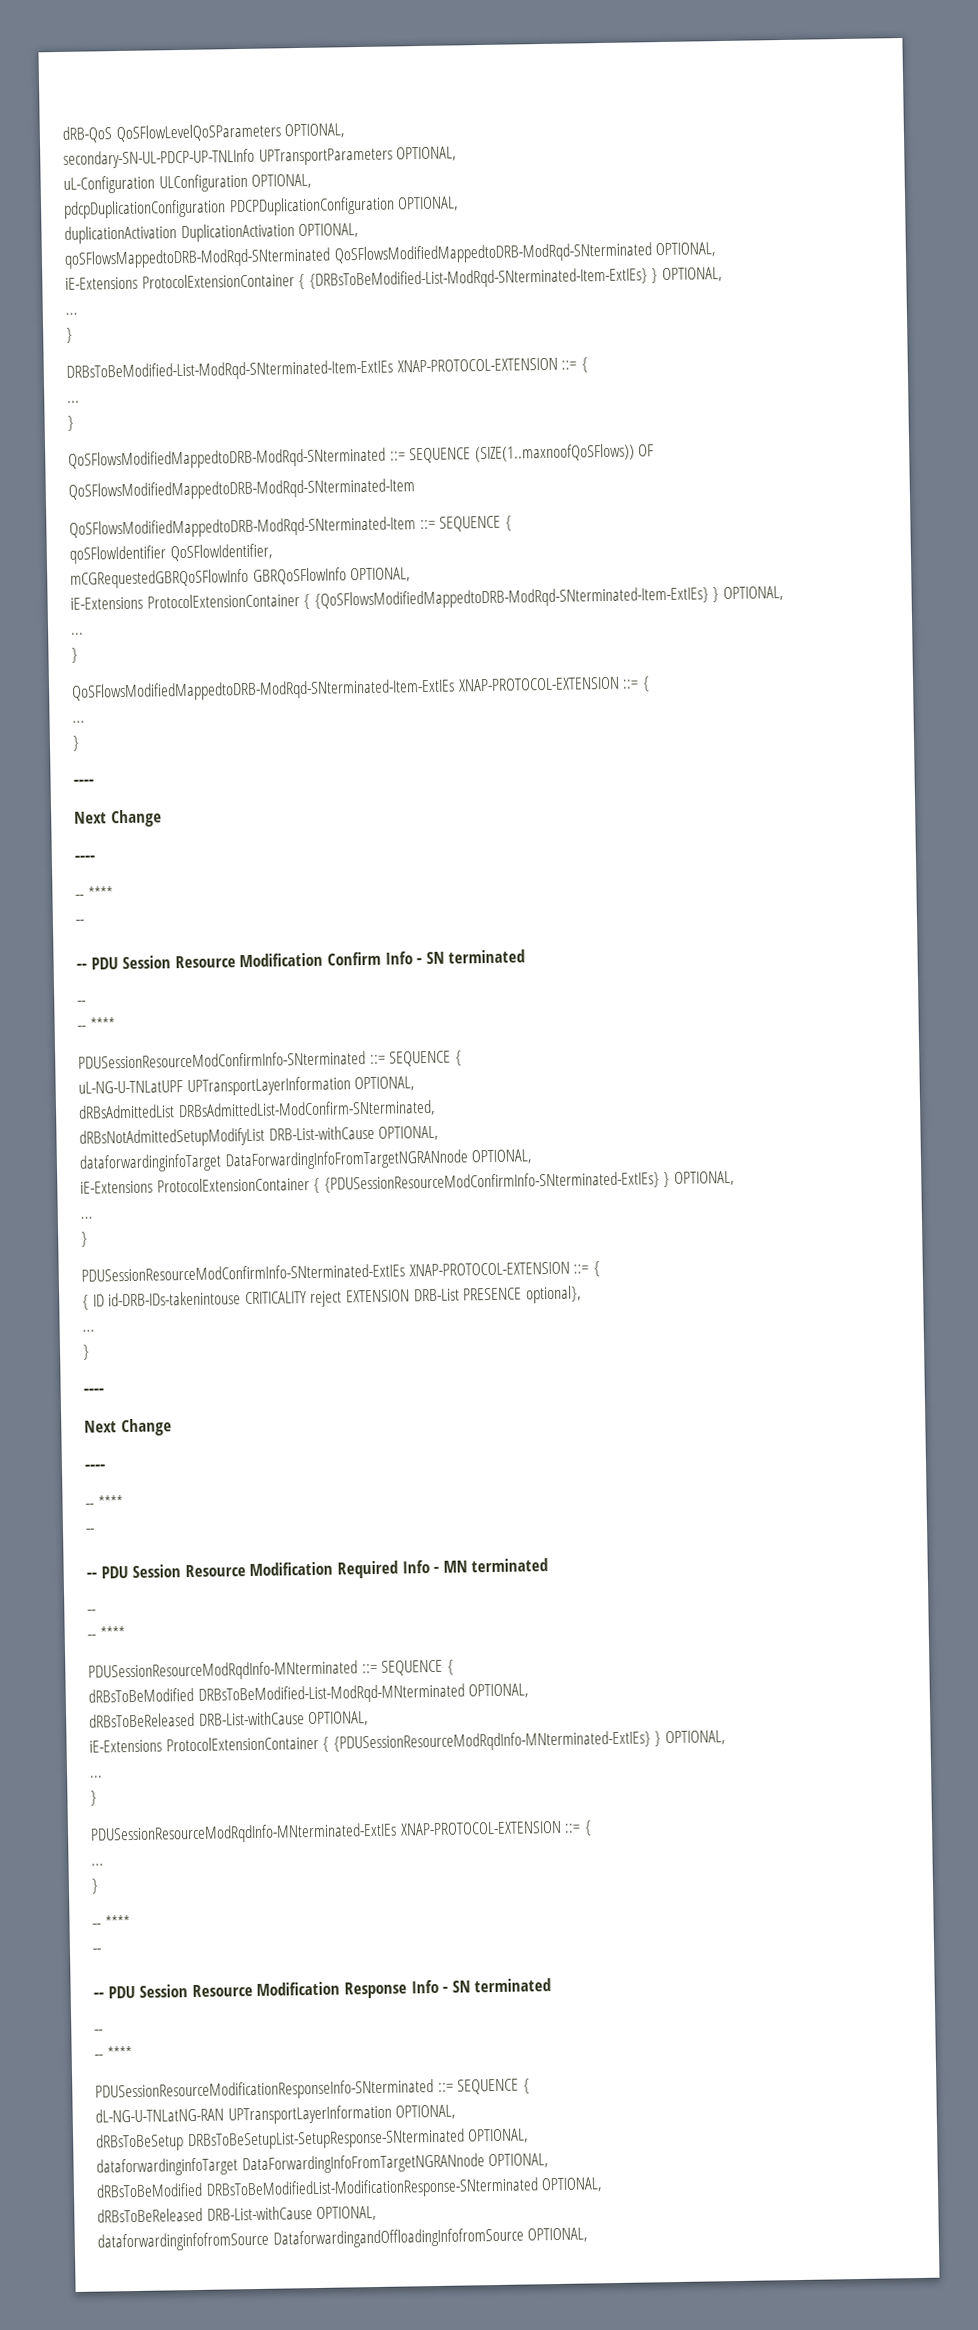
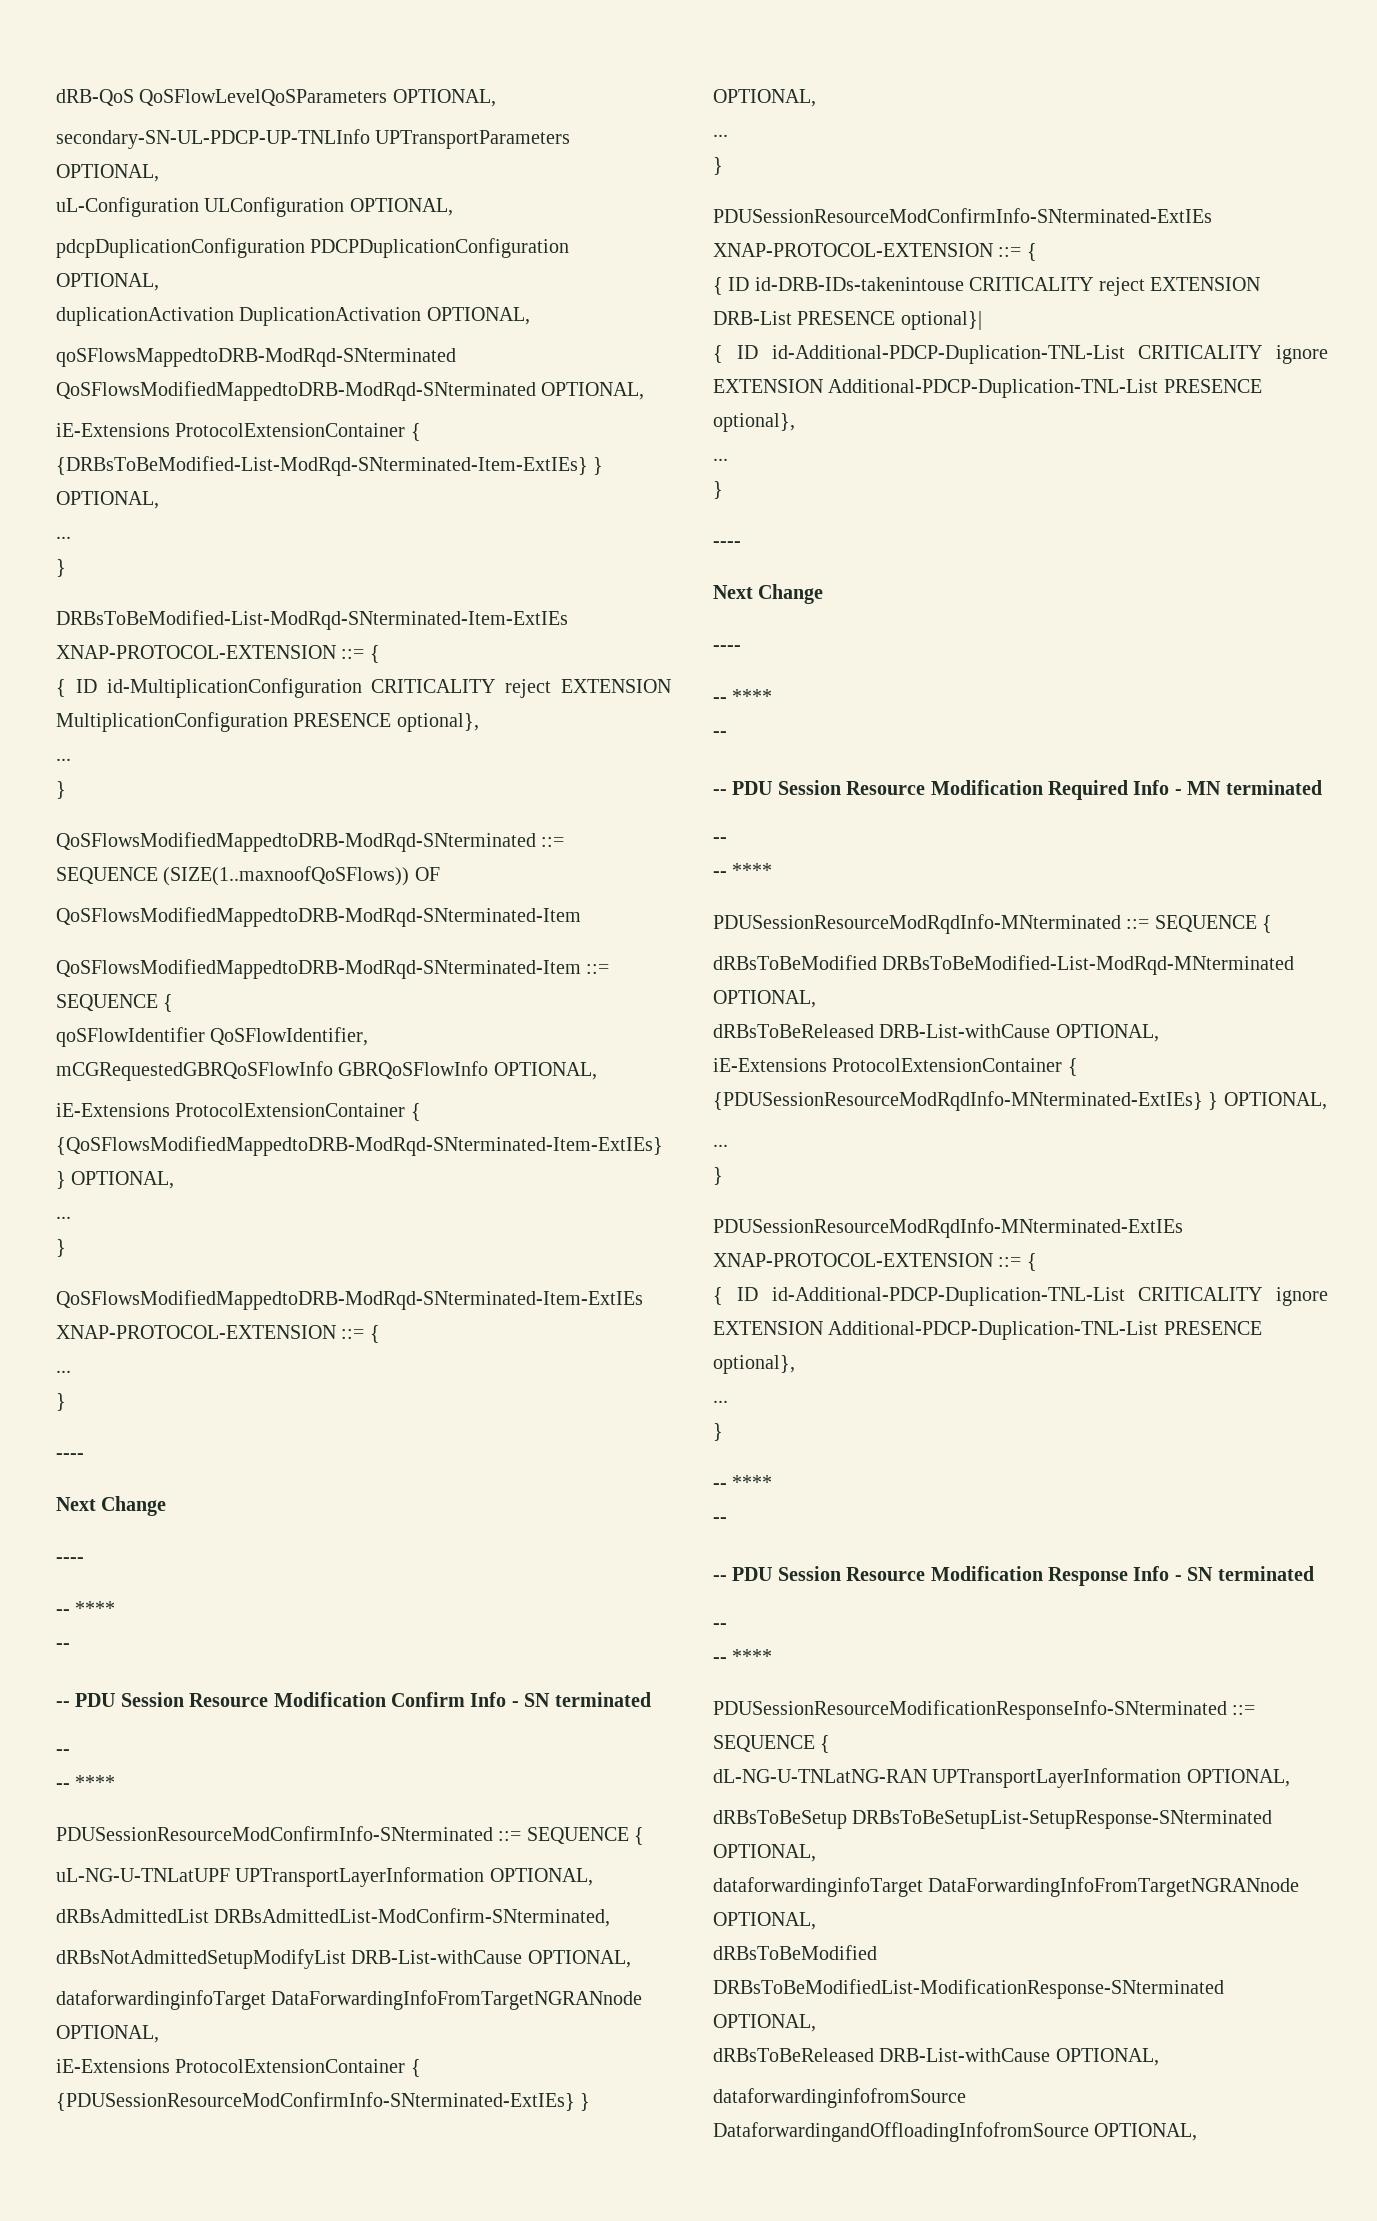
+ { ID id-MultiplicationConfiguration CRITICALITY reject EXTENSION MultiplicationConfiguration PRESENCE optional},
- { ID id-DRB-IDs-takenintouse CRITICALITY reject EXTENSION DRB-List PRESENCE optional},
+ { ID id-DRB-IDs-takenintouse CRITICALITY reject EXTENSION DRB-List PRESENCE optional}|
+ { ID id-Additional-PDCP-Duplication-TNL-List CRITICALITY ignore EXTENSION Additional-PDCP-Duplication-TNL-List PRESENCE optional},
  PDUSessionResourceModRqdInfo-MNterminated-ExtIEs XNAP-PROTOCOL-EXTENSION ::= {
+ { ID id-Additional-PDCP-Duplication-TNL-List CRITICALITY ignore EXTENSION Additional-PDCP-Duplication-TNL-List PRESENCE optional},

